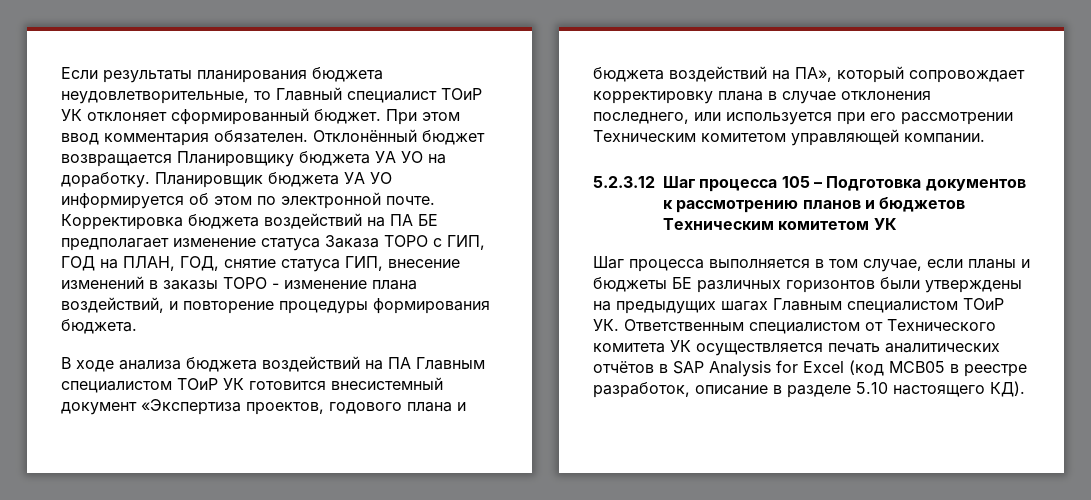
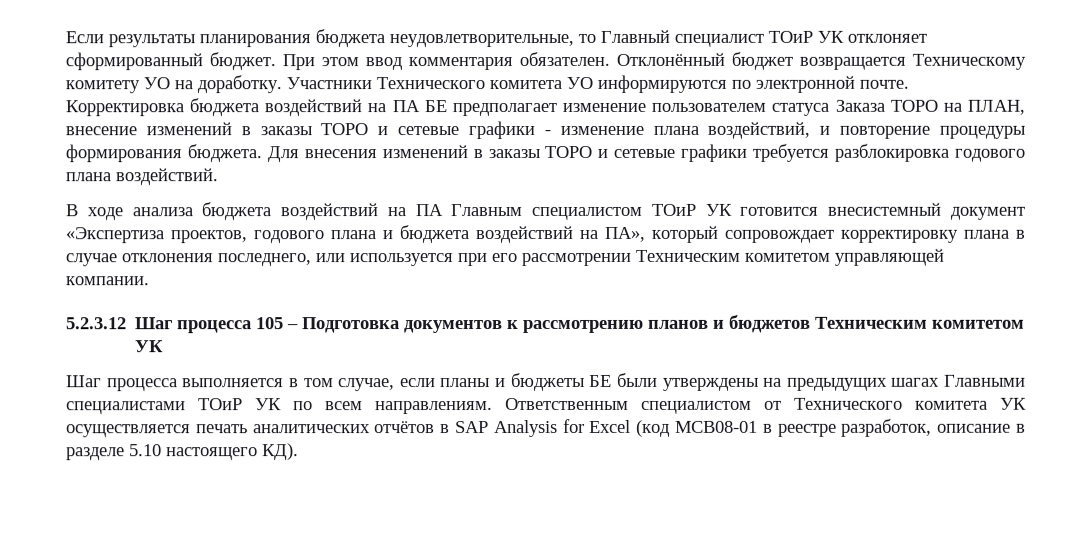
- Отклонённый бюджет возвращается Планировщику бюджета УА УО на доработку. Планировщик бюджета УА УО информируется об этом по электронной почте.
+ Отклонённый бюджет возвращается Техническому комитету УО на доработку. Участники Технического комитета УО информируются по электронной почте.
- Корректировка бюджета воздействий на ПА БЕ предполагает изменение статуса Заказа ТОРО с ГИП, ГОД на ПЛАН, ГОД, снятие статуса ГИП, внесение изменений в заказы ТОРО - изменение плана воздействий, и повторение процедуры формирования бюджета.
+ Корректировка бюджета воздействий на ПА БЕ предполагает изменение пользователем статуса Заказа ТОРО на ПЛАН, внесение изменений в заказы ТОРО и сетевые графики - изменение плана воздействий, и повторение процедуры формирования бюджета. Для внесения изменений в заказы ТОРО и сетевые графики требуется разблокировка годового плана воздействий.
- Шаг процесса выполняется в том случае, если планы и бюджеты БЕ различных горизонтов были утверждены на предыдущих шагах Главным специалистом ТОиР УК. Ответственным специалистом от Технического комитета УК осуществляется печать аналитических отчётов в SAP Analysis for Excel (код MCB05 в реестре разработок, описание в разделе 5.10 настоящего КД).
+ Шаг процесса выполняется в том случае, если планы и бюджеты БЕ были утверждены на предыдущих шагах Главными специалистами ТОиР УК по всем направлениям. Ответственным специалистом от Технического комитета УК осуществляется печать аналитических отчётов в SAP Analysis for Excel (код MCB08-01 в реестре разработок, описание в разделе 5.10 настоящего КД).

